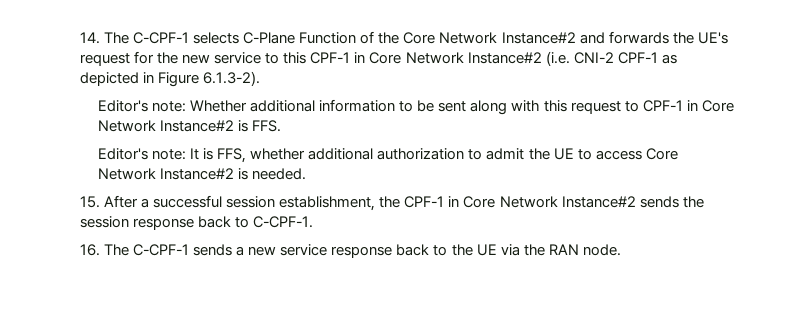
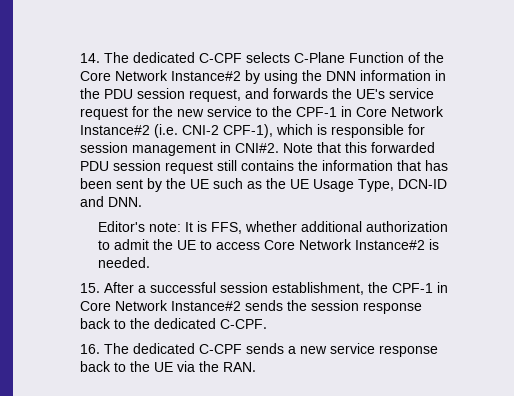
- 14. The C-CPF-1 selects C-Plane Function of the Core Network Instance#2 and forwards the UE's request for the new service to this CPF-1 in Core Network Instance#2 (i.e. CNI-2 CPF-1 as depicted in Figure 6.1.3-2).
- Editor's note: Whether additional information to be sent along with this request to CPF-1 in Core Network Instance#2 is FFS.
+ 14. The dedicated C-CPF selects C-Plane Function of the Core Network Instance#2 by using the DNN information in the PDU session request, and forwards the UE's service request for the new service to the CPF-1 in Core Network Instance#2 (i.e. CNI-2 CPF-1), which is responsible for session management in CNI#2. Note that this forwarded PDU session request still contains the information that has been sent by the UE such as the UE Usage Type, DCN-ID and DNN.
- 15. After a successful session establishment, the CPF-1 in Core Network Instance#2 sends the session response back to C-CPF-1.
+ 15. After a successful session establishment, the CPF-1 in Core Network Instance#2 sends the session response back to the dedicated C-CPF.
- 16. The C-CPF-1 sends a new service response back to the UE via the RAN node.
+ 16. The dedicated C-CPF sends a new service response back to the UE via the RAN.

